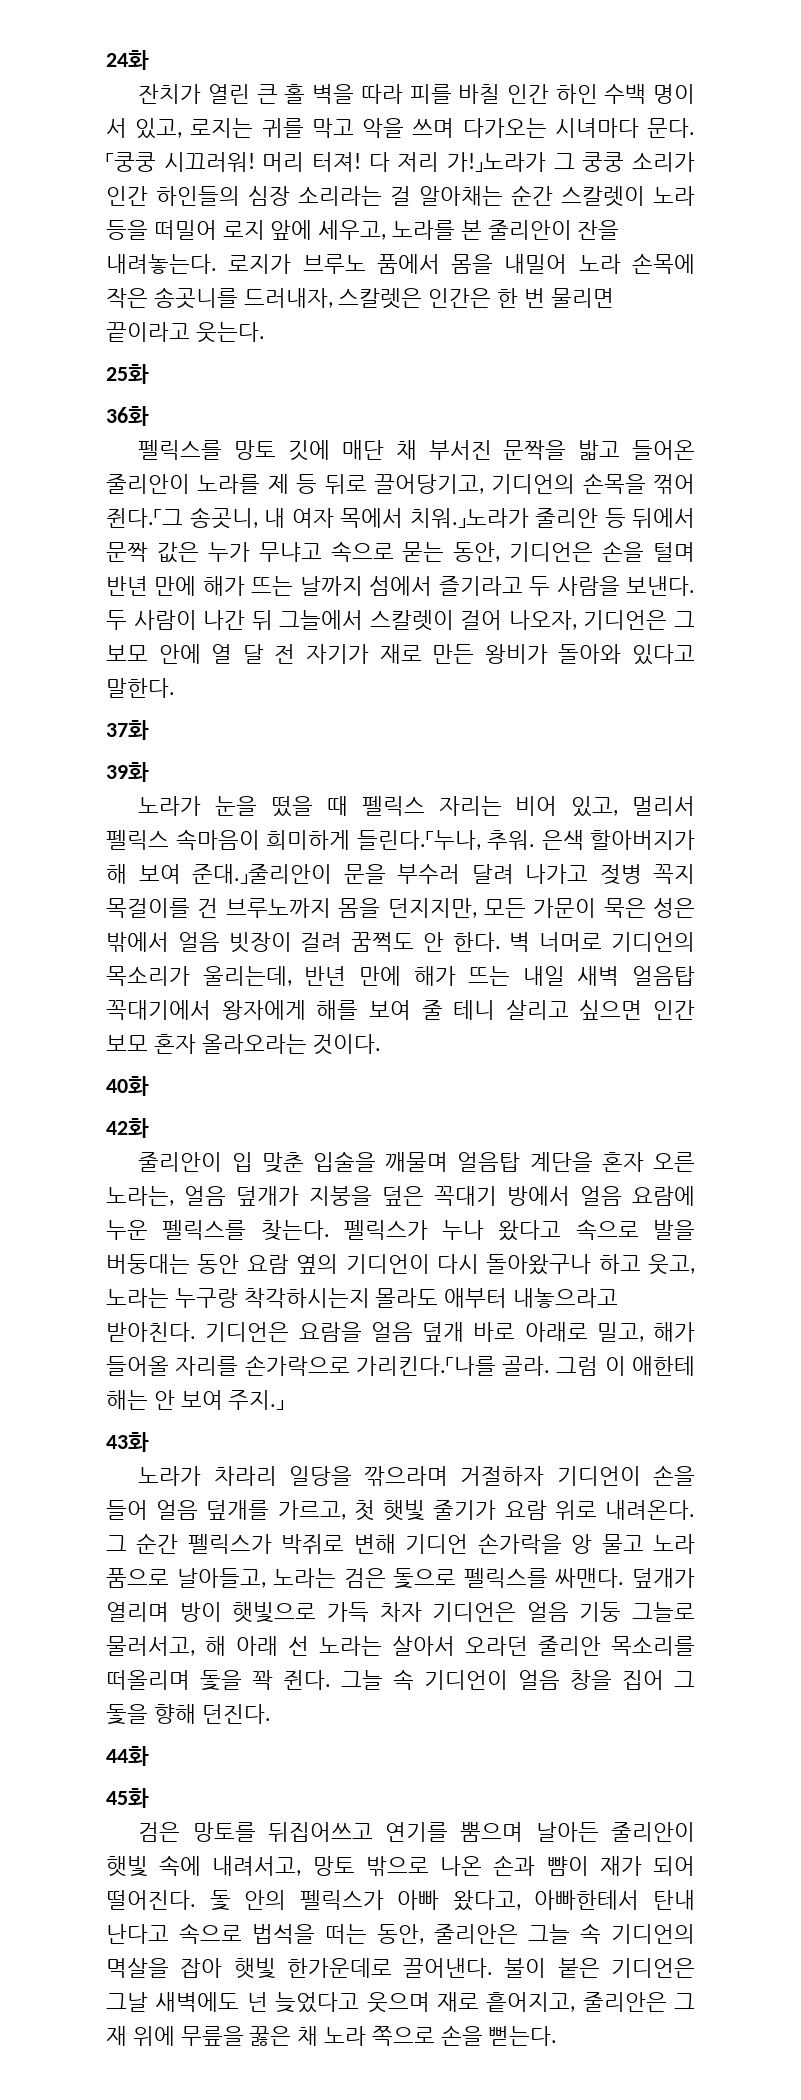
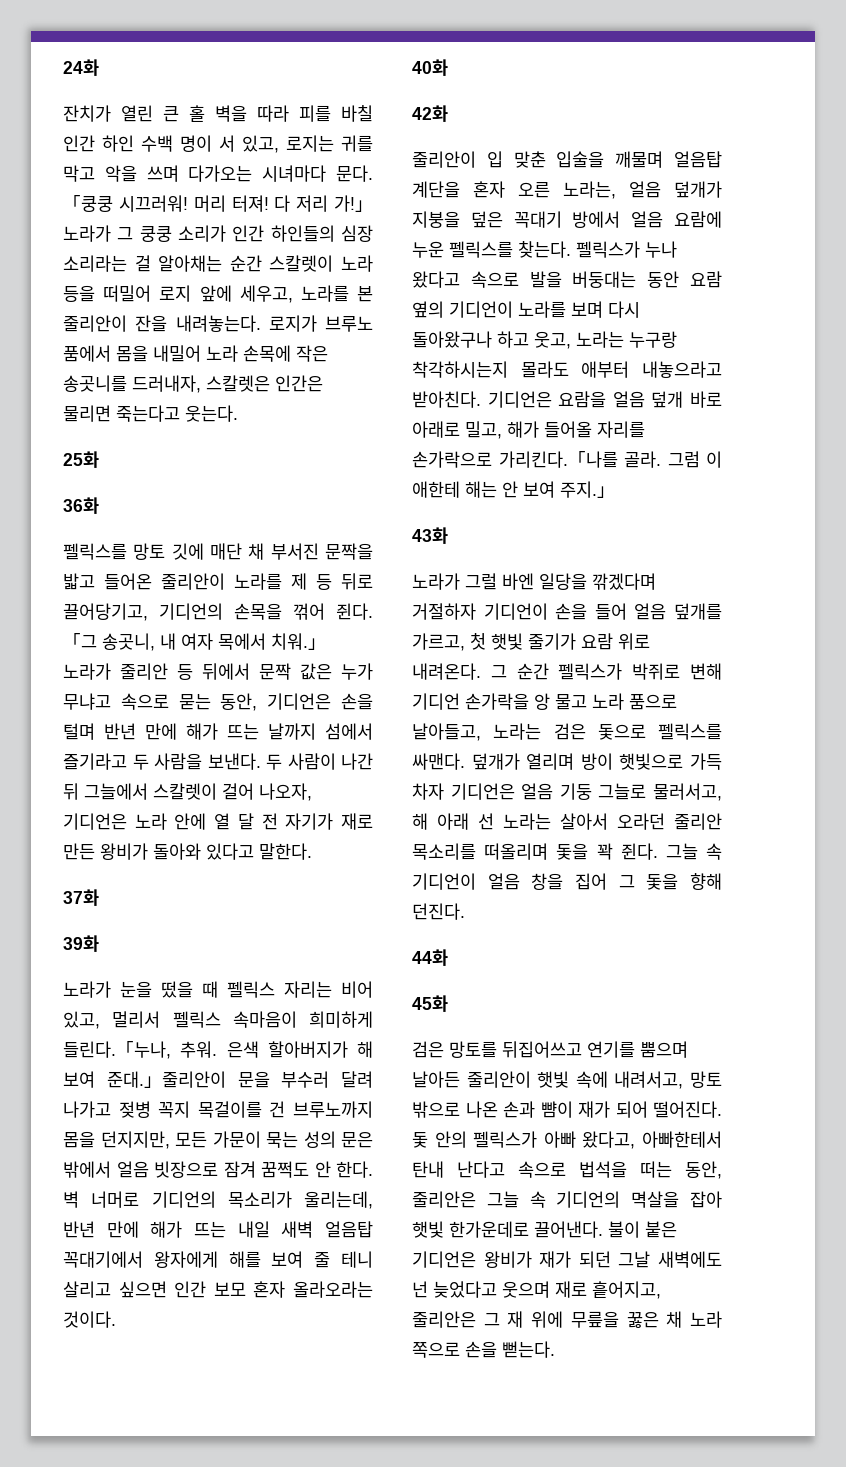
- 로지가 브루노 품에서 몸을 내밀어 노라 손목에 작은 송곳니를 드러내자, 스칼렛은 인간은 한 번 물리면 끝이라고 웃는다.
+ 로지가 브루노 품에서 몸을 내밀어 노라 손목에 작은 송곳니를 드러내자, 스칼렛은 인간은 물리면 죽는다고 웃는다.
- 두 사람이 나간 뒤 그늘에서 스칼렛이 걸어 나오자, 기디언은 그 보모 안에 열 달 전 자기가 재로 만든 왕비가 돌아와 있다고 말한다.
+ 두 사람이 나간 뒤 그늘에서 스칼렛이 걸어 나오자, 기디언은 노라 안에 열 달 전 자기가 재로 만든 왕비가 돌아와 있다고 말한다.
- 은색 할아버지가 해 보여 준대.」줄리안이 문을 부수러 달려 나가고 젖병 꼭지 목걸이를 건 브루노까지 몸을 던지지만, 모든 가문이 묵은 성은 밖에서 얼음 빗장이 걸려 꿈쩍도 안 한다.
+ 은색 할아버지가 해 보여 준대.」줄리안이 문을 부수러 달려 나가고 젖병 꼭지 목걸이를 건 브루노까지 몸을 던지지만, 모든 가문이 묵는 성의 문은 밖에서 얼음 빗장으로 잠겨 꿈쩍도 안 한다.
- 펠릭스가 누나 왔다고 속으로 발을 버둥대는 동안 요람 옆의 기디언이 다시 돌아왔구나 하고 웃고, 노라는 누구랑 착각하시는지 몰라도 애부터 내놓으라고 받아친다.
+ 펠릭스가 누나 왔다고 속으로 발을 버둥대는 동안 요람 옆의 기디언이 노라를 보며 다시 돌아왔구나 하고 웃고, 노라는 누구랑 착각하시는지 몰라도 애부터 내놓으라고 받아친다.
- 노라가 차라리 일당을 깎으라며 거절하자 기디언이 손을 들어 얼음 덮개를 가르고, 첫 햇빛 줄기가 요람 위로 내려온다.
+ 노라가 그럴 바엔 일당을 깎겠다며 거절하자 기디언이 손을 들어 얼음 덮개를 가르고, 첫 햇빛 줄기가 요람 위로 내려온다.
- 불이 붙은 기디언은 그날 새벽에도 넌 늦었다고 웃으며 재로 흩어지고, 줄리안은 그 재 위에 무릎을 꿇은 채 노라 쪽으로 손을 뻗는다.
+ 불이 붙은 기디언은 왕비가 재가 되던 그날 새벽에도 넌 늦었다고 웃으며 재로 흩어지고, 줄리안은 그 재 위에 무릎을 꿇은 채 노라 쪽으로 손을 뻗는다.

